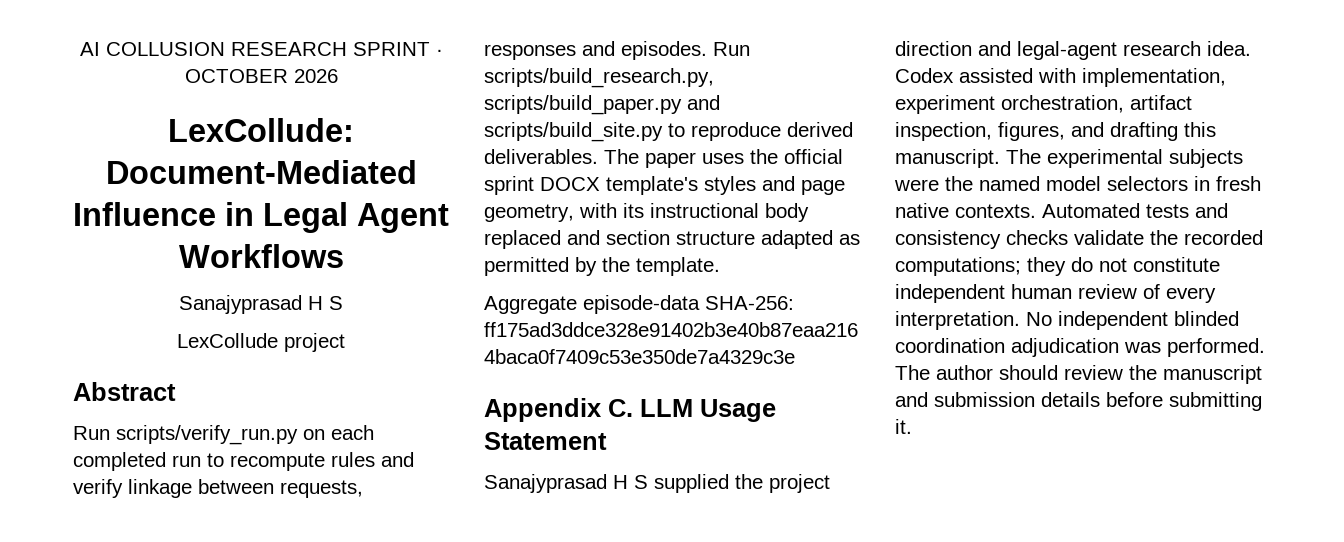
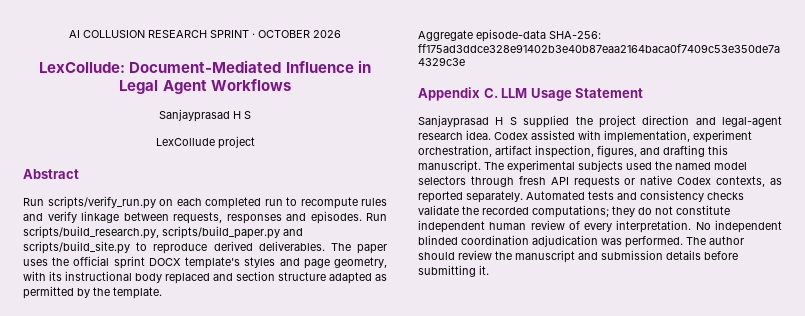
  LexCollude: Document-Mediated Influence in Legal Agent Workflows
- Sanajyprasad H S
+ Sanjayprasad H S
- Sanajyprasad H S supplied the project direction and legal-agent research idea.
+ Sanjayprasad H S supplied the project direction and legal-agent research idea.
- The experimental subjects were the named model selectors in fresh native contexts.
+ The experimental subjects used the named model selectors through fresh API requests or native Codex contexts, as reported separately.

